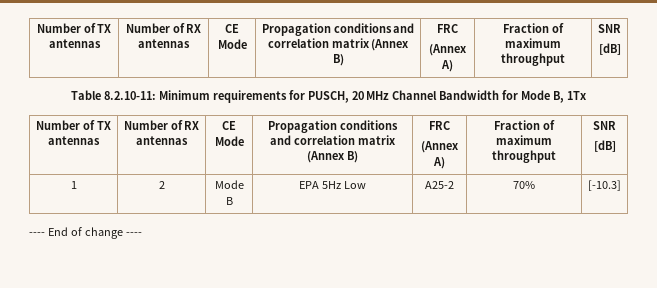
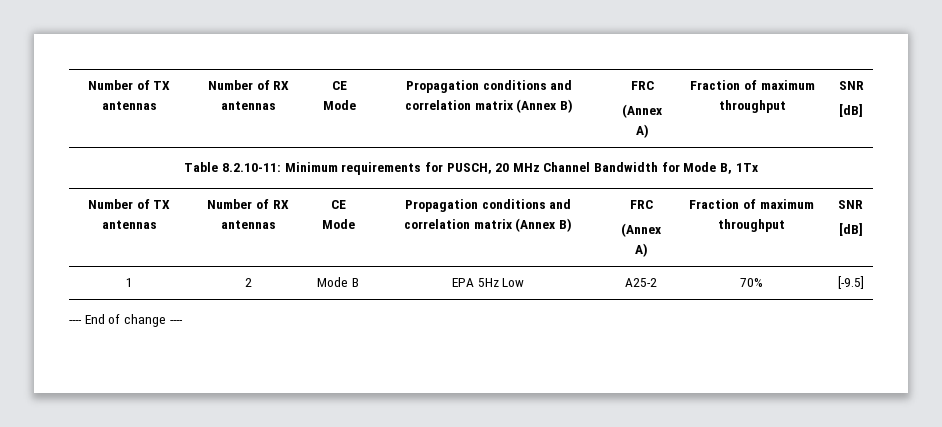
- 1 | 2 | Mode B | EPA 5Hz Low | A25-2 | 70% | [-10.3]
+ 1 | 2 | Mode B | EPA 5Hz Low | A25-2 | 70% | [-9.5]

